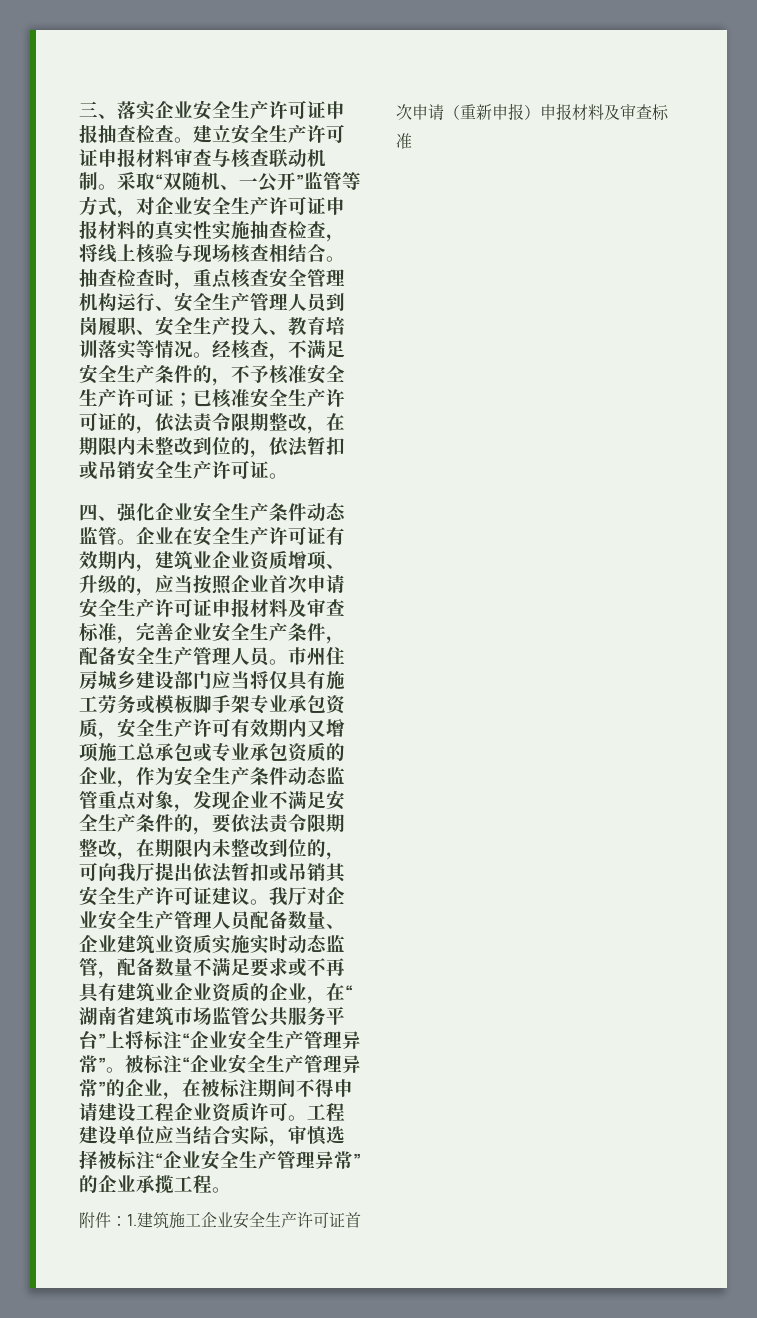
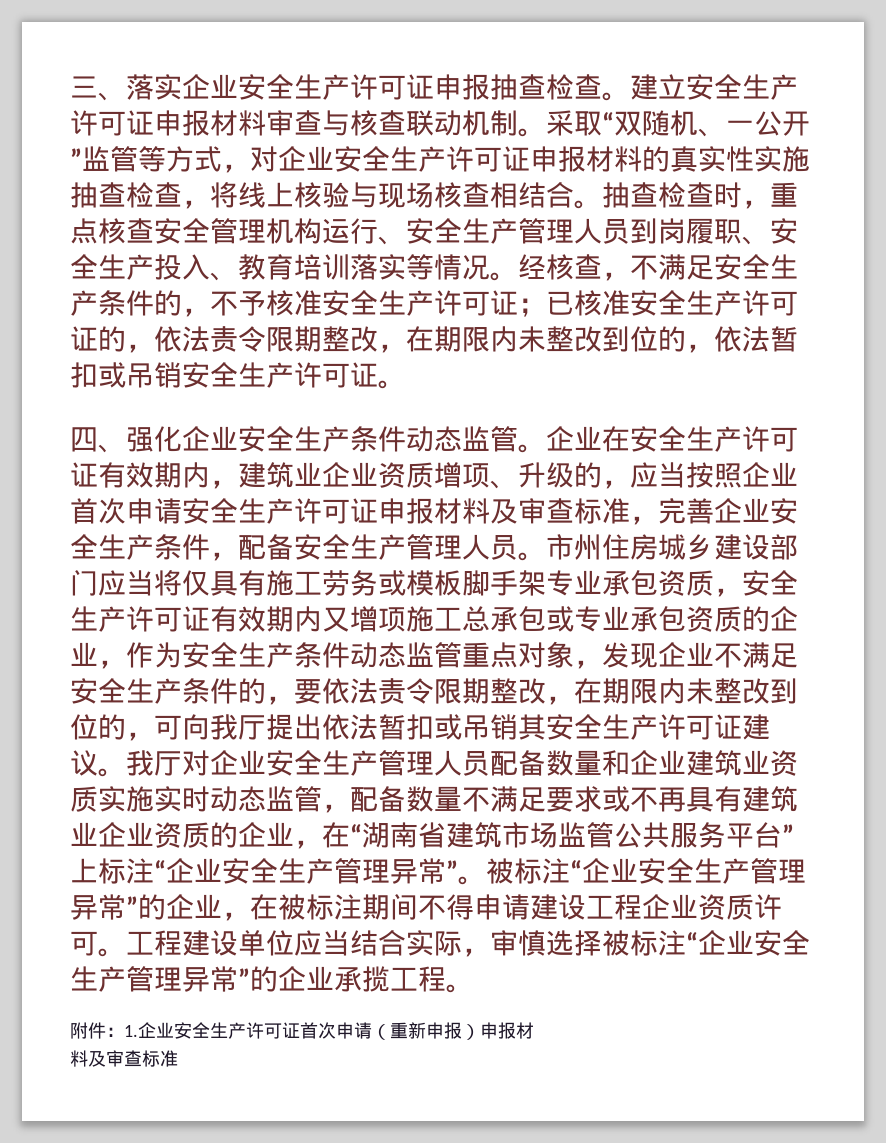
- 市州住房城乡建设部门应当将仅具有施工劳务或模板脚手架专业承包资质，安全生产许可有效期内又增项施工总承包或专业承包资质的企业，作为安全生产条件动态监管重点对象，发现企业不满足安全生产条件的，要依法责令限期整改，在期限内未整改到位的，可向我厅提出依法暂扣或吊销其安全生产许可证建议。
+ 市州住房城乡建设部门应当将仅具有施工劳务或模板脚手架专业承包资质，安全生产许可证有效期内又增项施工总承包或专业承包资质的企业，作为安全生产条件动态监管重点对象，发现企业不满足安全生产条件的，要依法责令限期整改，在期限内未整改到位的，可向我厅提出依法暂扣或吊销其安全生产许可证建议。
- 我厅对企业安全生产管理人员配备数量、企业建筑业资质实施实时动态监管，配备数量不满足要求或不再具有建筑业企业资质的企业，在“湖南省建筑市场监管公共服务平台”上将标注“企业安全生产管理异常”。
+ 我厅对企业安全生产管理人员配备数量和企业建筑业资质实施实时动态监管，配备数量不满足要求或不再具有建筑业企业资质的企业，在“湖南省建筑市场监管公共服务平台”上标注“企业安全生产管理异常”。
- 附件：1.建筑施工企业安全生产许可证首次申请（重新申报）申报材料及审查标准
+ 附件：1.企业安全生产许可证首次申请（重新申报）申报材
+ 料及审查标准

